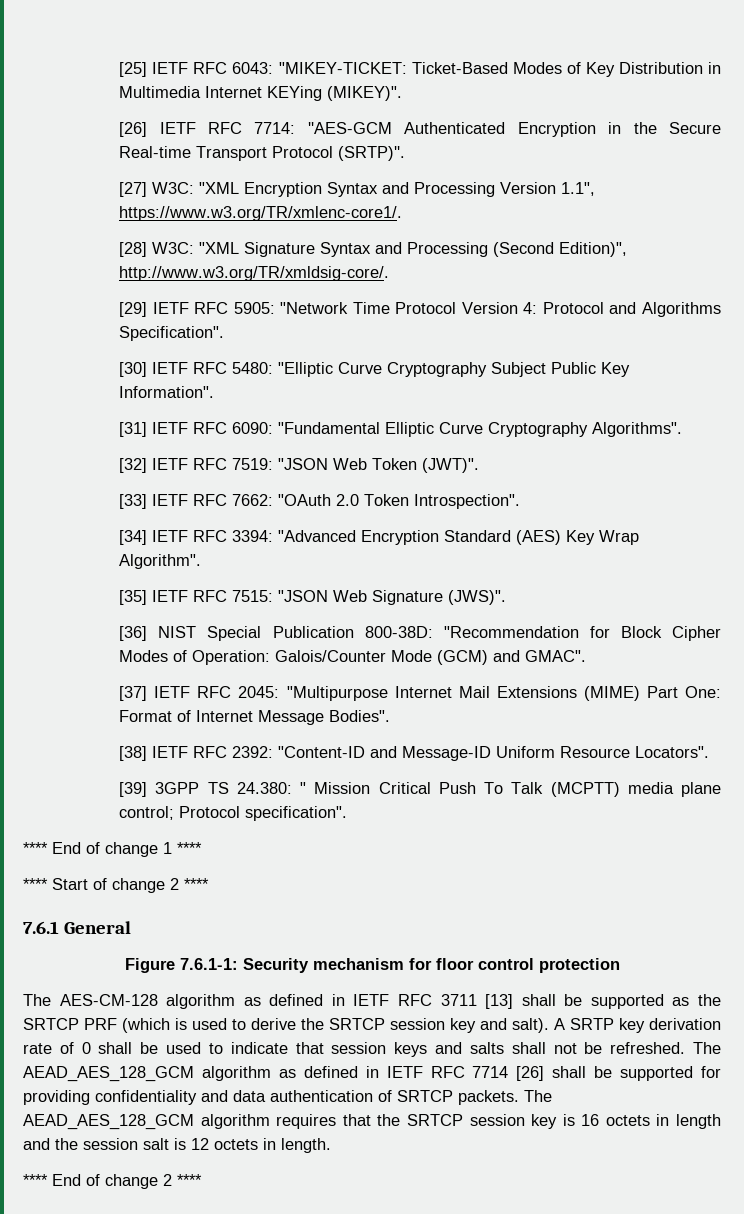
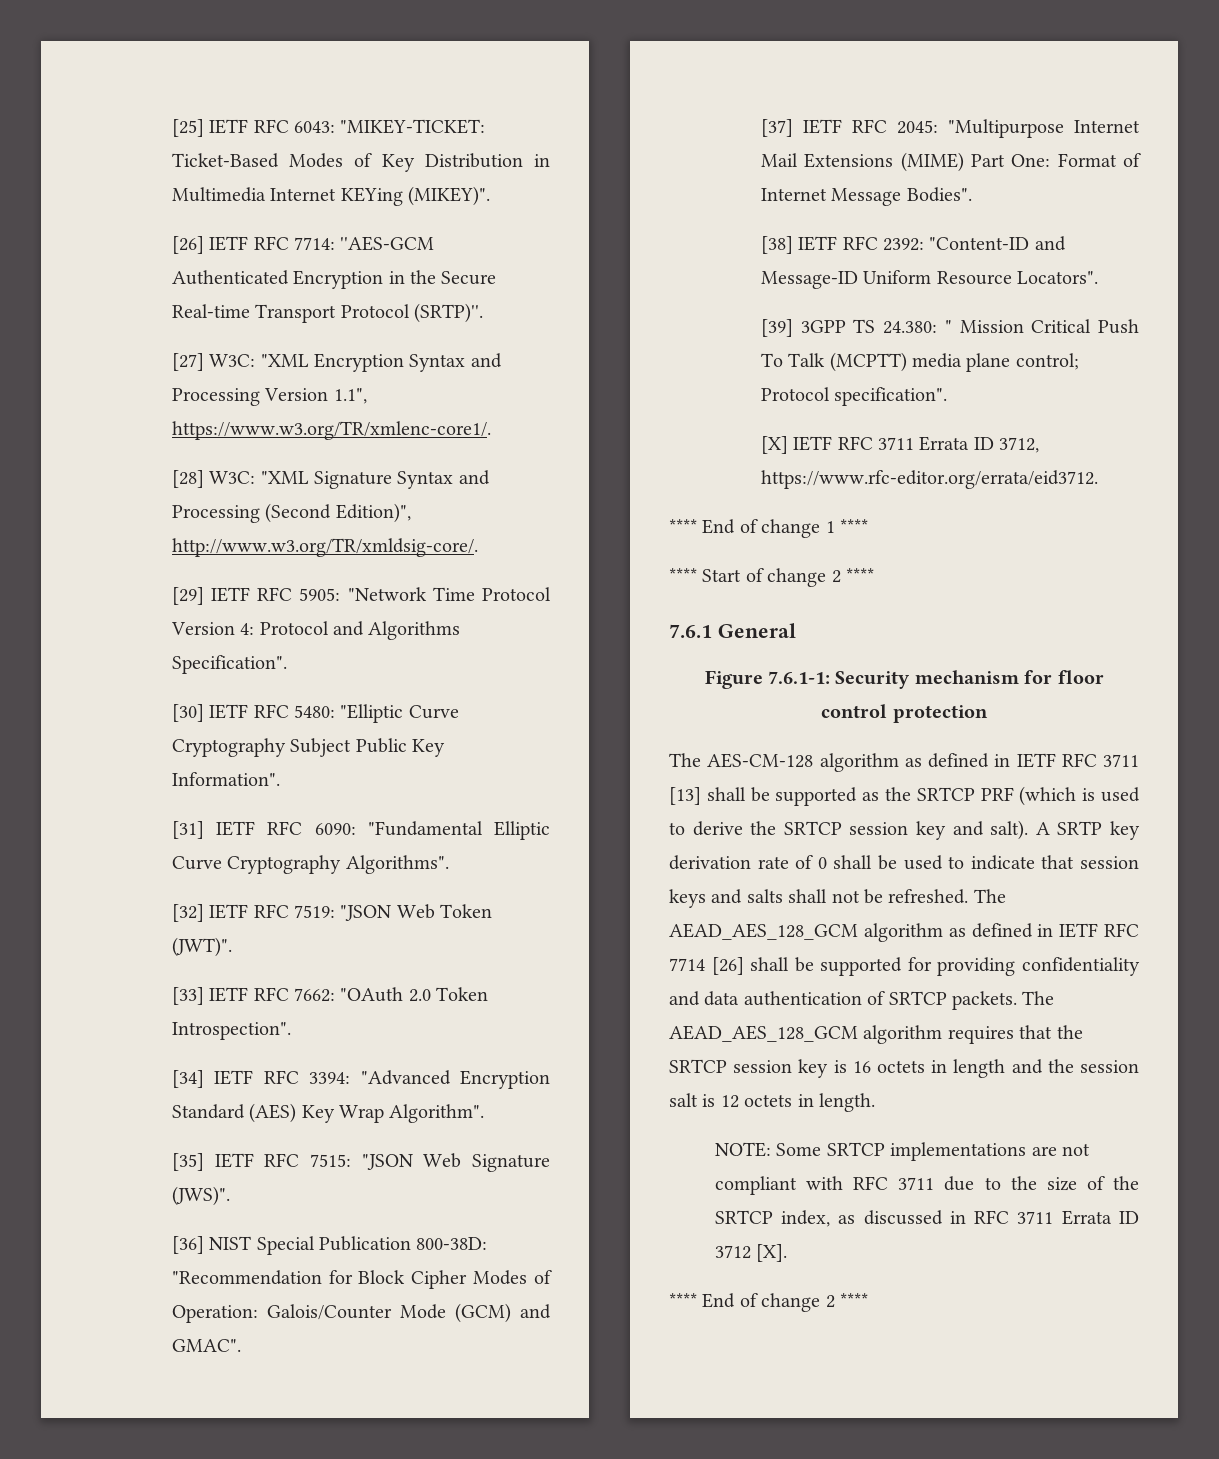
+ [X] IETF RFC 3711 Errata ID 3712, https://www.rfc-editor.org/errata/eid3712.
+ NOTE: Some SRTCP implementations are not compliant with RFC 3711 due to the size of the SRTCP index, as discussed in RFC 3711 Errata ID 3712 [X].

